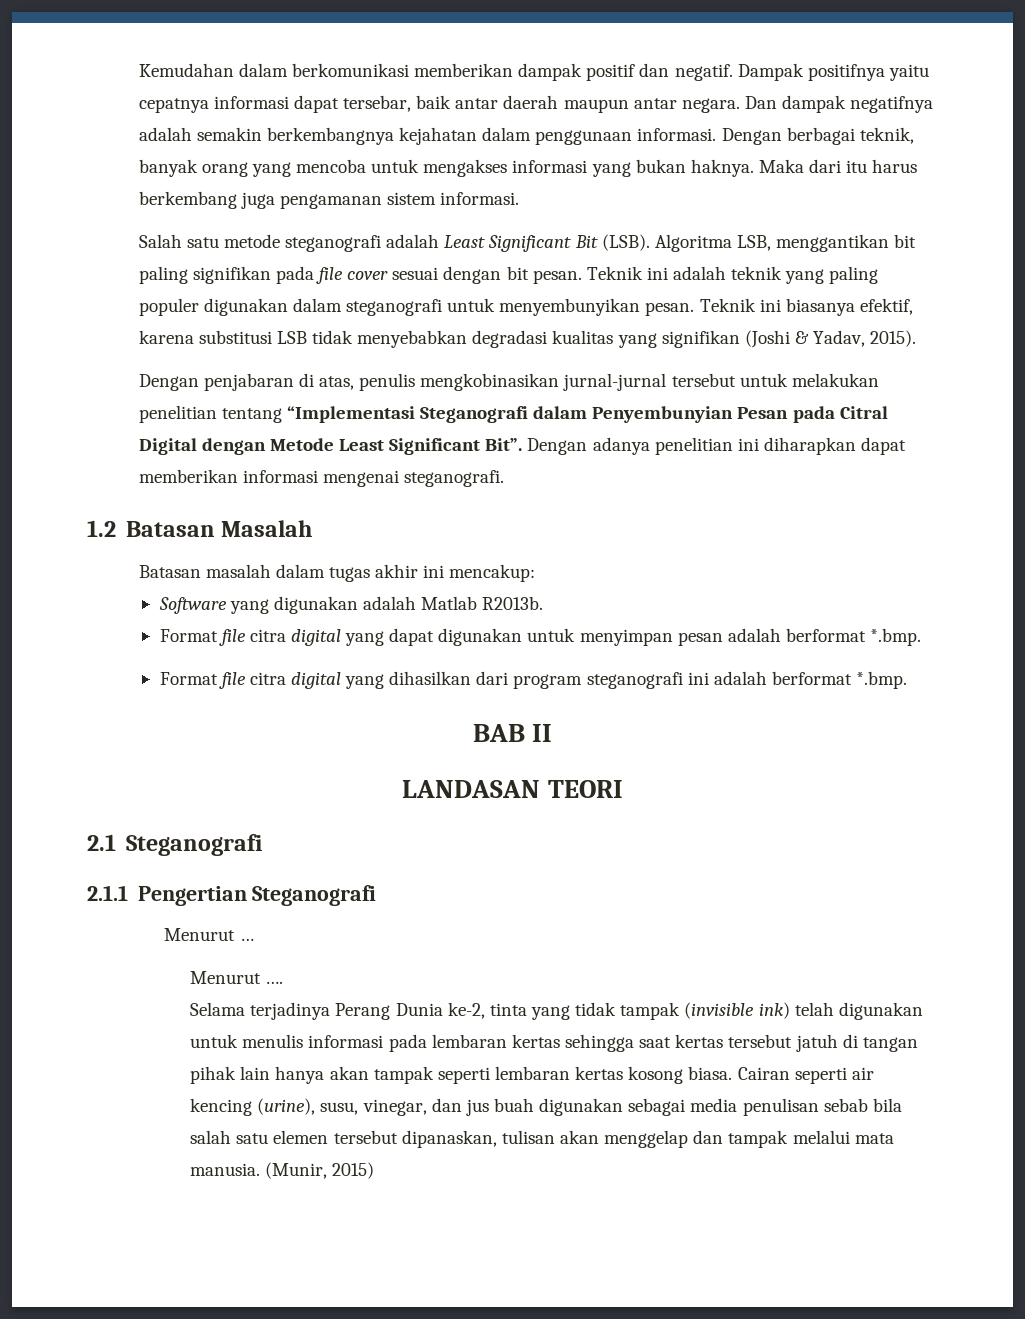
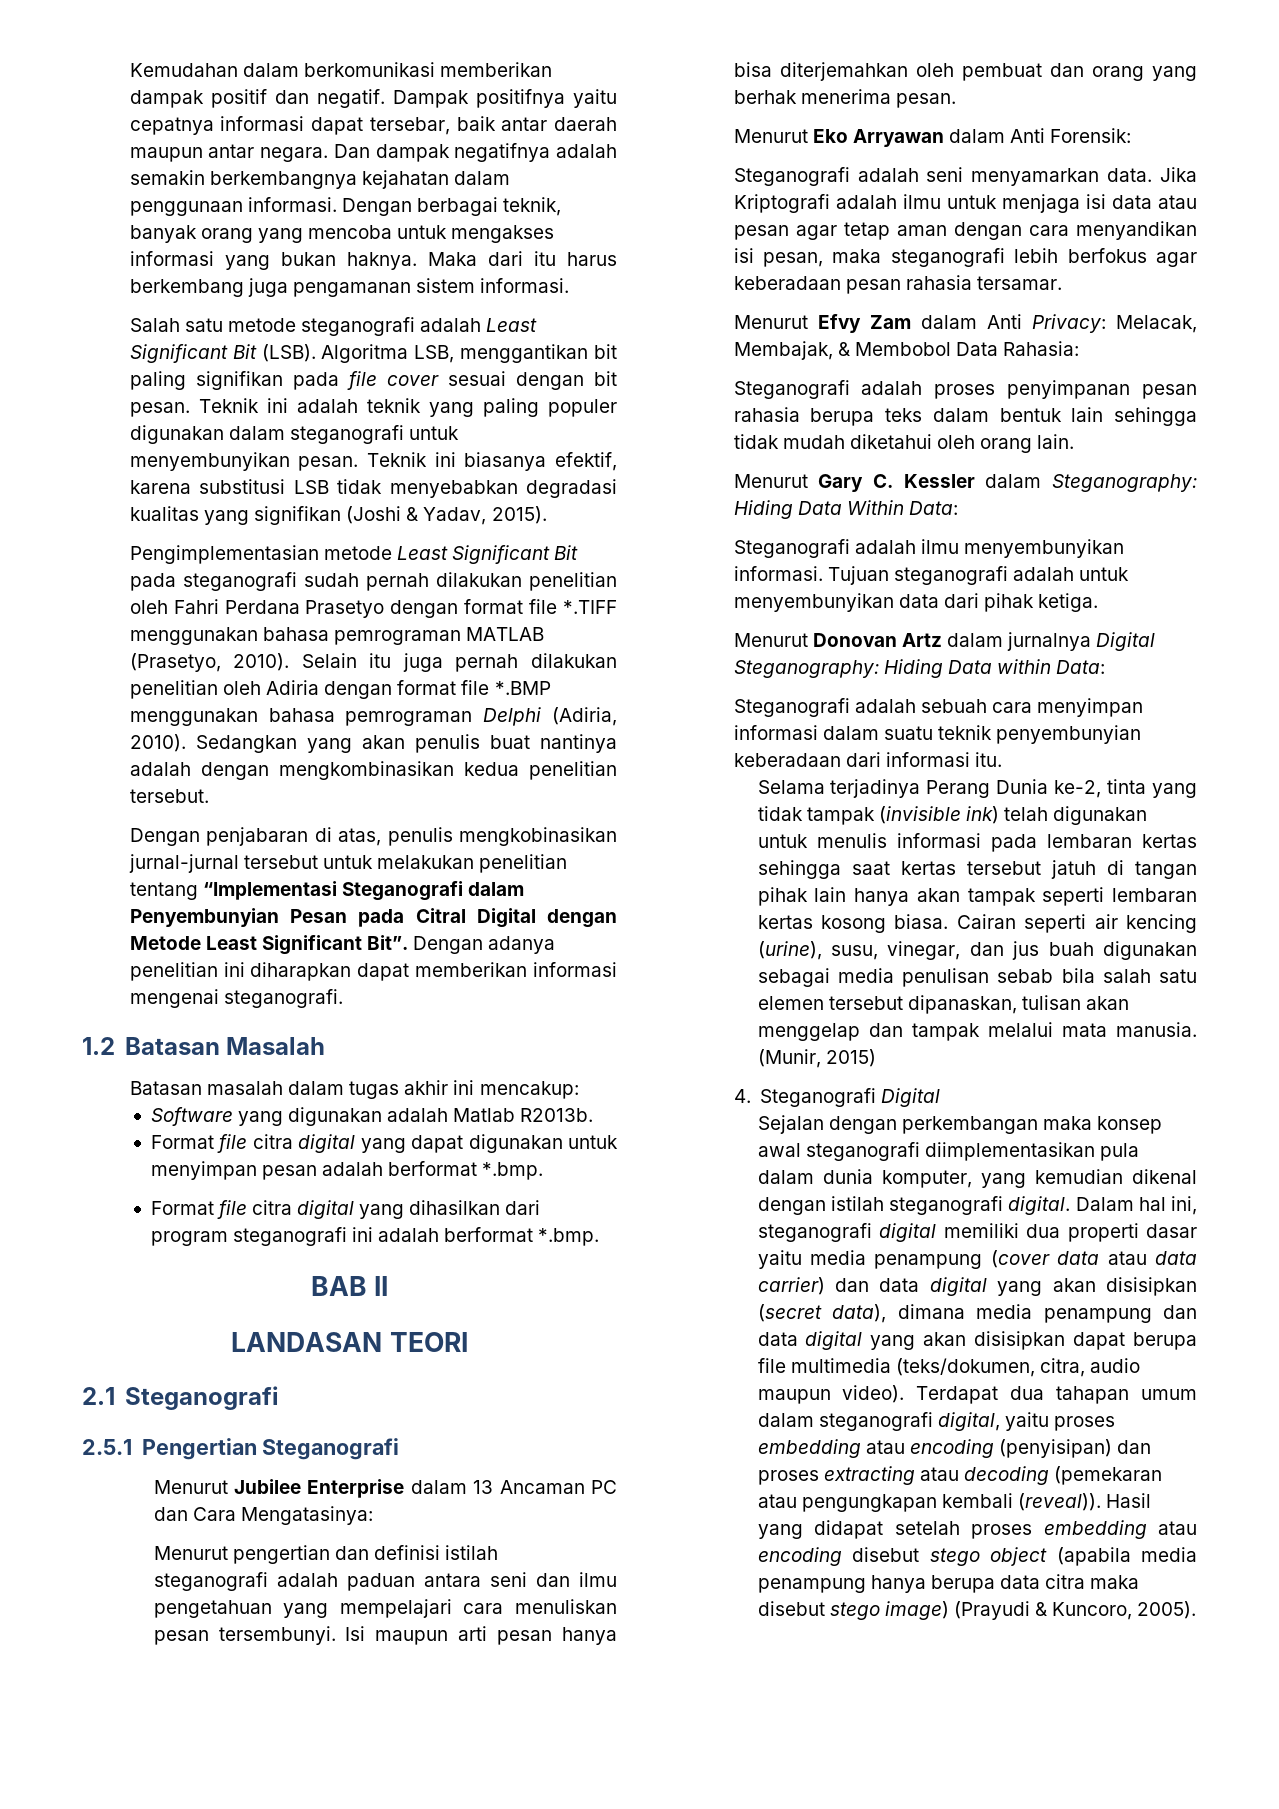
+ Pengimplementasian metode Least Significant Bit pada steganografi sudah pernah dilakukan penelitian oleh Fahri Perdana Prasetyo dengan format file *.TIFF menggunakan bahasa pemrograman MATLAB (Prasetyo, 2010). Selain itu juga pernah dilakukan penelitian oleh Adiria dengan format file *.BMP menggunakan bahasa pemrograman Delphi (Adiria, 2010). Sedangkan yang akan penulis buat nantinya adalah dengan mengkombinasikan kedua penelitian tersebut.
- 2.1.1 Pengertian Steganografi
+ 2.5.1 Pengertian Steganografi
- Menurut …
- Menurut ….
+ Menurut Jubilee Enterprise dalam 13 Ancaman PC dan Cara Mengatasinya:
+ Menurut pengertian dan definisi istilah steganografi adalah paduan antara seni dan ilmu pengetahuan yang mempelajari cara menuliskan pesan tersembunyi. Isi maupun arti pesan hanya bisa diterjemahkan oleh pembuat dan orang yang berhak menerima pesan.
+ Menurut Eko Arryawan dalam Anti Forensik:
+ Steganografi adalah seni menyamarkan data. Jika Kriptografi adalah ilmu untuk menjaga isi data atau pesan agar tetap aman dengan cara menyandikan isi pesan, maka steganografi lebih berfokus agar keberadaan pesan rahasia tersamar.
+ Menurut Efvy Zam dalam Anti Privacy: Melacak, Membajak, & Membobol Data Rahasia:
+ Steganografi adalah proses penyimpanan pesan rahasia berupa teks dalam bentuk lain sehingga tidak mudah diketahui oleh orang lain.
+ Menurut Gary C. Kessler dalam Steganography: Hiding Data Within Data:
+ Steganografi adalah ilmu menyembunyikan informasi. Tujuan steganografi adalah untuk menyembunyikan data dari pihak ketiga.
+ Menurut Donovan Artz dalam jurnalnya Digital Steganography: Hiding Data within Data:
+ Steganografi adalah sebuah cara menyimpan informasi dalam suatu teknik penyembunyian keberadaan dari informasi itu.
+ 4. Steganografi Digital
+ Sejalan dengan perkembangan maka konsep awal steganografi diimplementasikan pula dalam dunia komputer, yang kemudian dikenal dengan istilah steganografi digital. Dalam hal ini, steganografi digital memiliki dua properti dasar yaitu media penampung (cover data atau data carrier) dan data digital yang akan disisipkan (secret data), dimana media penampung dan data digital yang akan disisipkan dapat berupa file multimedia (teks/dokumen, citra, audio maupun video). Terdapat dua tahapan umum dalam steganografi digital, yaitu proses embedding atau encoding (penyisipan) dan proses extracting atau decoding (pemekaran atau pengungkapan kembali (reveal)). Hasil yang didapat setelah proses embedding atau encoding disebut stego object (apabila media penampung hanya berupa data citra maka disebut stego image) (Prayudi & Kuncoro, 2005).

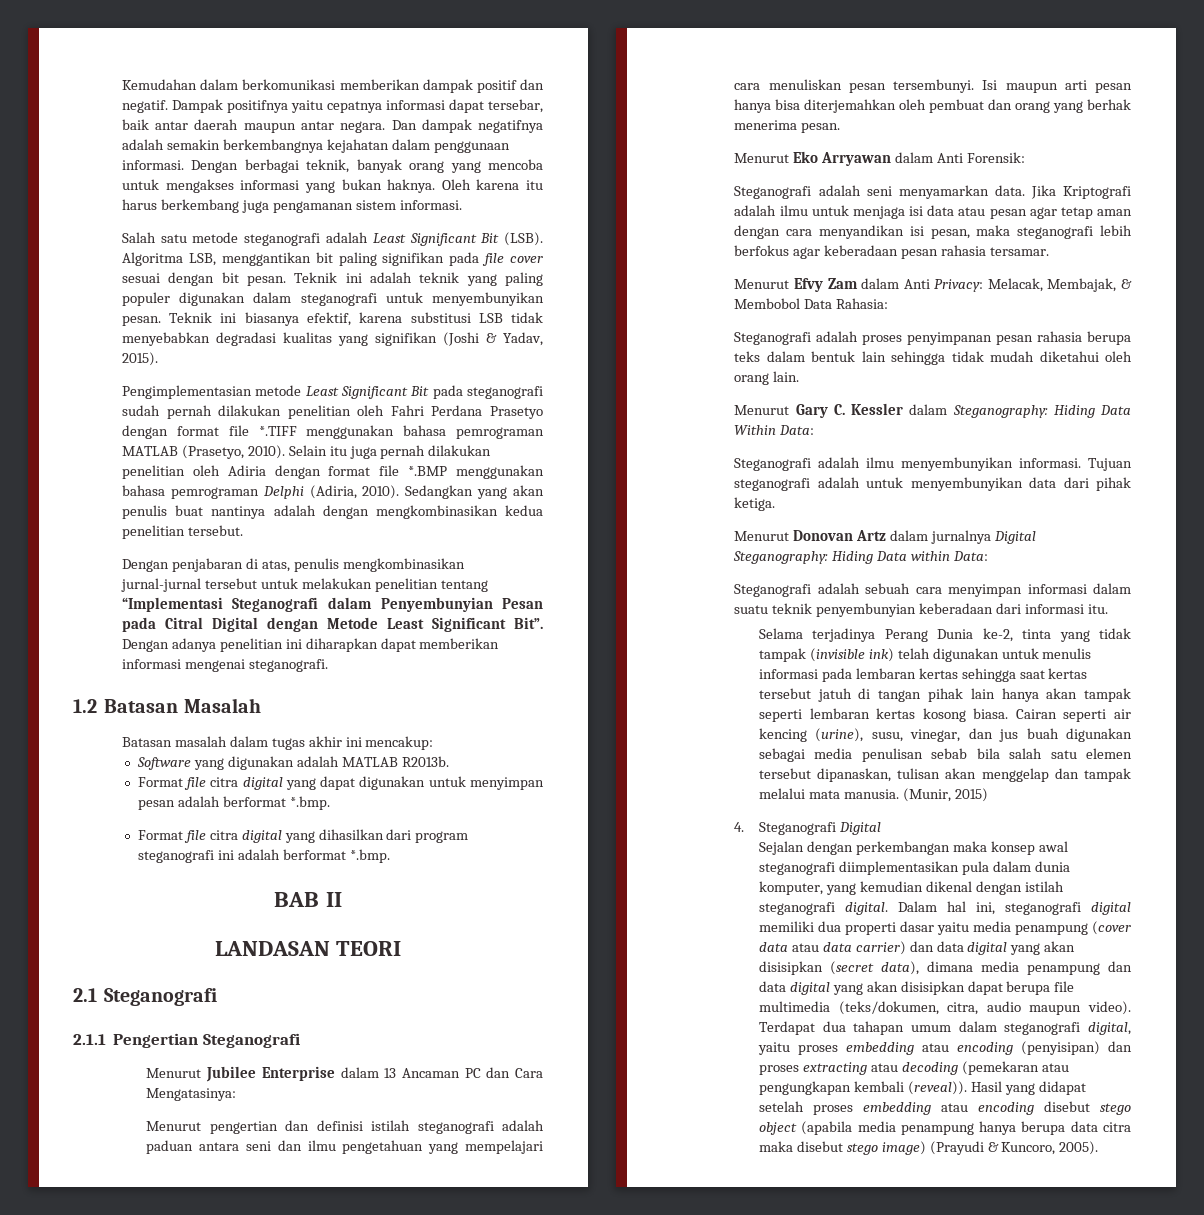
- Maka dari itu harus berkembang juga pengamanan sistem informasi.
+ Oleh karena itu harus berkembang juga pengamanan sistem informasi.
- Dengan penjabaran di atas, penulis mengkobinasikan jurnal-jurnal tersebut untuk melakukan penelitian tentang “Implementasi Steganografi dalam Penyembunyian Pesan pada Citral Digital dengan Metode Least Significant Bit”.
+ Dengan penjabaran di atas, penulis mengkombinasikan jurnal-jurnal tersebut untuk melakukan penelitian tentang “Implementasi Steganografi dalam Penyembunyian Pesan pada Citral Digital dengan Metode Least Significant Bit”.
- Software yang digunakan adalah Matlab R2013b.
+ Software yang digunakan adalah MATLAB R2013b.
- 2.5.1 Pengertian Steganografi
+ 2.1.1 Pengertian Steganografi

